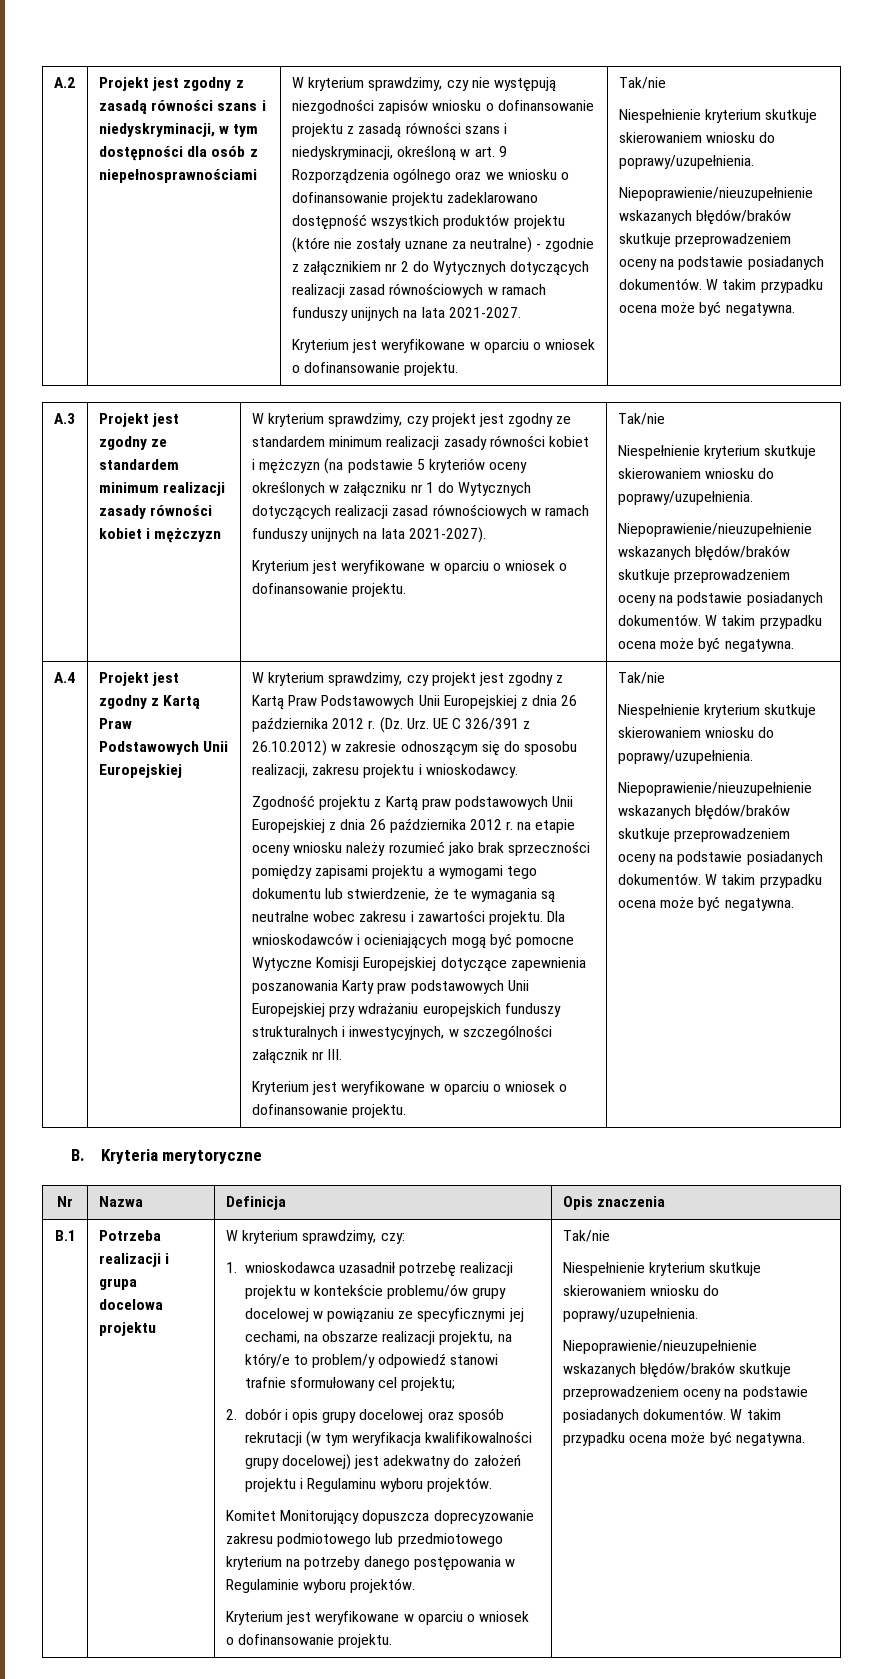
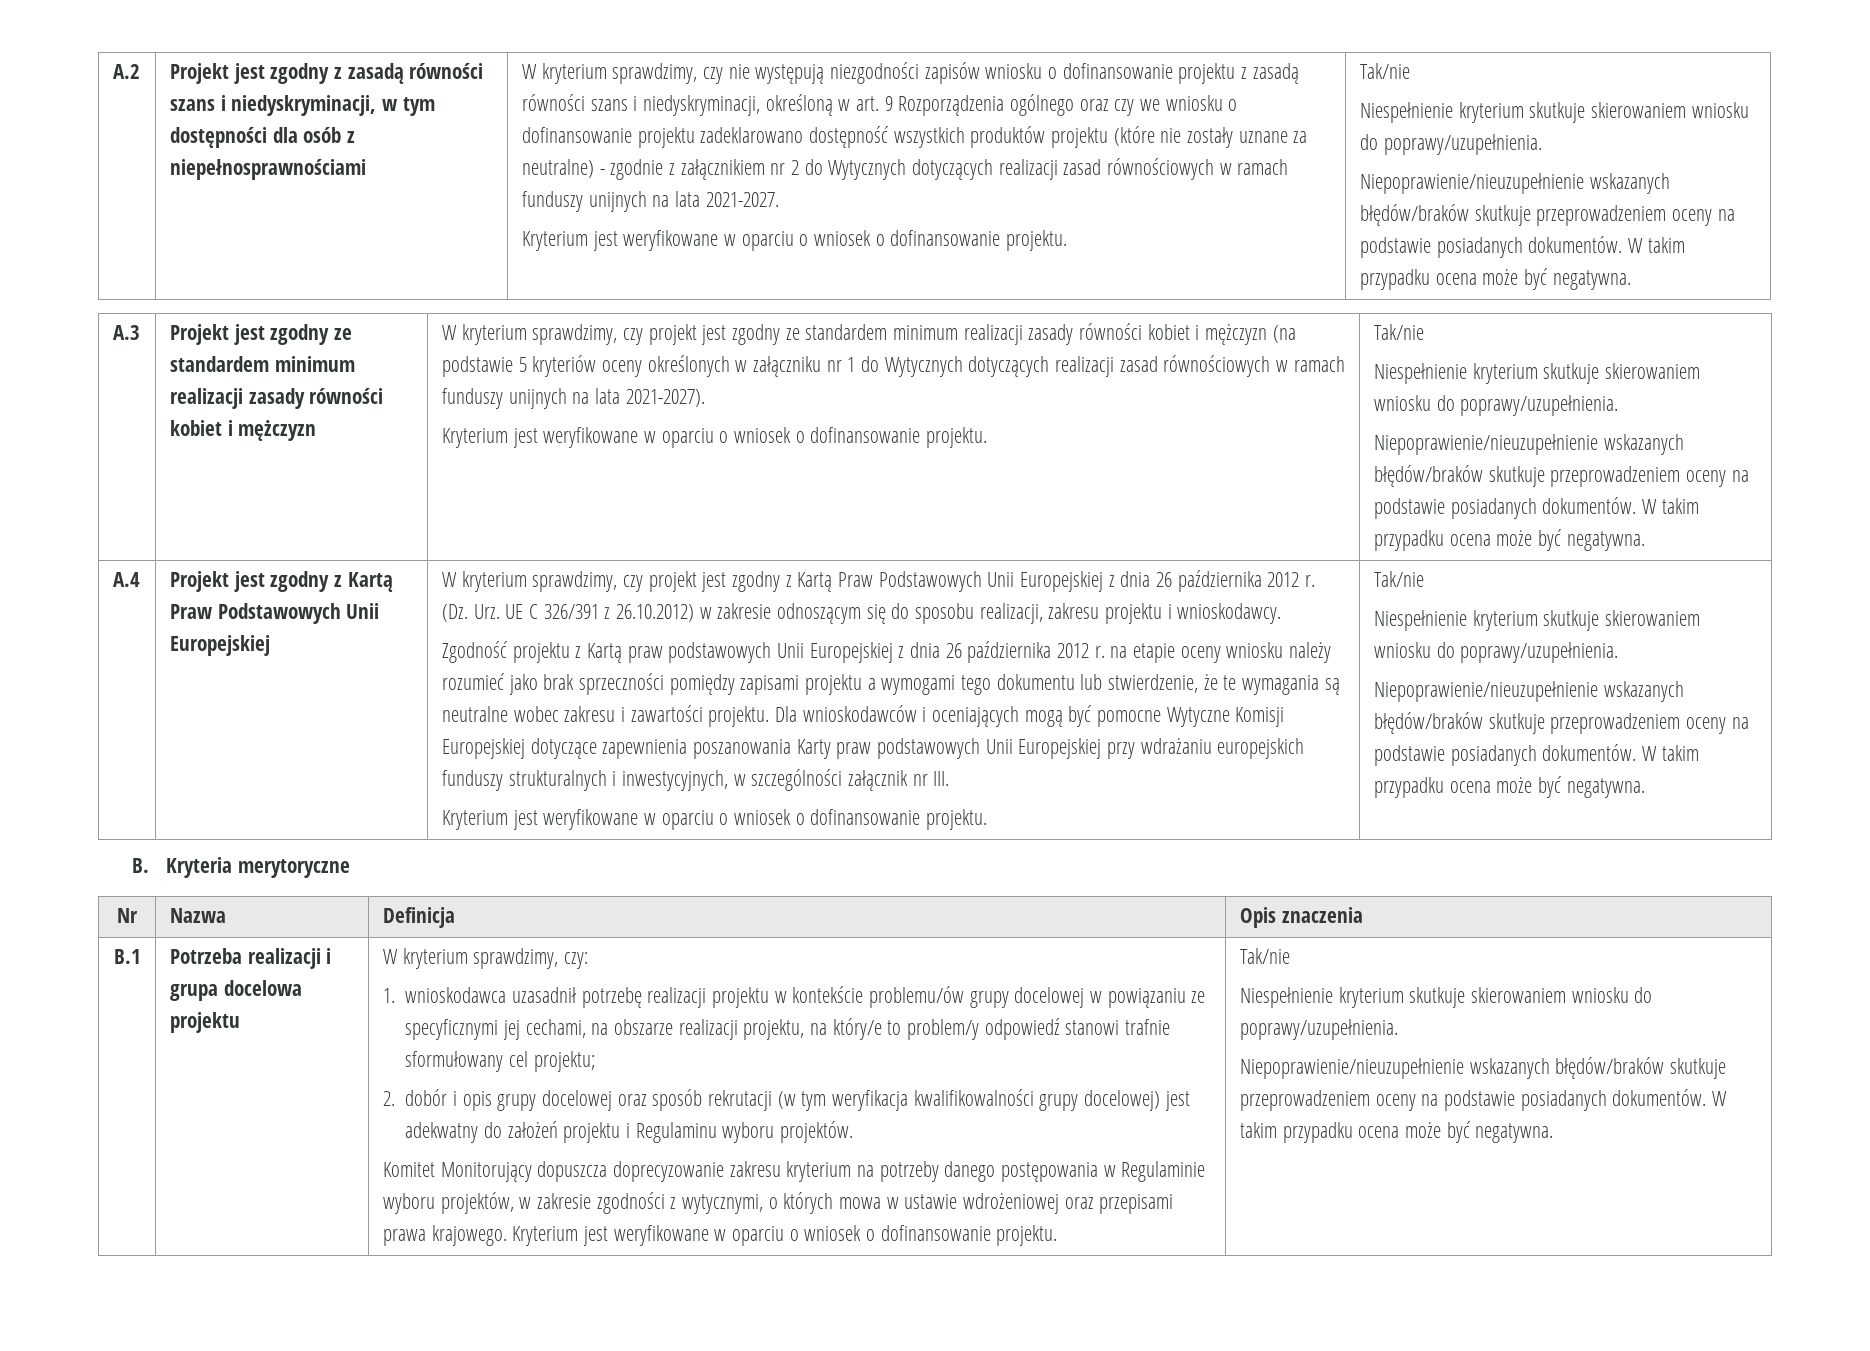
- W kryterium sprawdzimy, czy nie występują niezgodności zapisów wniosku o dofinansowanie projektu z zasadą równości szans i niedyskryminacji, określoną w art. 9 Rozporządzenia ogólnego oraz we wniosku o dofinansowanie projektu zadeklarowano dostępność wszystkich produktów projektu (które nie zostały uznane za neutralne) - zgodnie z załącznikiem nr 2 do Wytycznych dotyczących realizacji zasad równościowych w ramach funduszy unijnych na lata 2021-2027.
+ W kryterium sprawdzimy, czy nie występują niezgodności zapisów wniosku o dofinansowanie projektu z zasadą równości szans i niedyskryminacji, określoną w art. 9 Rozporządzenia ogólnego oraz czy we wniosku o dofinansowanie projektu zadeklarowano dostępność wszystkich produktów projektu (które nie zostały uznane za neutralne) - zgodnie z załącznikiem nr 2 do Wytycznych dotyczących realizacji zasad równościowych w ramach funduszy unijnych na lata 2021-2027.
- Dla wnioskodawców i ocieniających mogą być pomocne Wytyczne Komisji Europejskiej dotyczące zapewnienia poszanowania Karty praw podstawowych Unii Europejskiej przy wdrażaniu europejskich funduszy strukturalnych i inwestycyjnych, w szczególności załącznik nr III.
+ Dla wnioskodawców i oceniających mogą być pomocne Wytyczne Komisji Europejskiej dotyczące zapewnienia poszanowania Karty praw podstawowych Unii Europejskiej przy wdrażaniu europejskich funduszy strukturalnych i inwestycyjnych, w szczególności załącznik nr III.
- Komitet Monitorujący dopuszcza doprecyzowanie zakresu podmiotowego lub przedmiotowego kryterium na potrzeby danego postępowania w Regulaminie wyboru projektów.
- Kryterium jest weryfikowane w oparciu o wniosek o dofinansowanie projektu.
+ Komitet Monitorujący dopuszcza doprecyzowanie zakresu kryterium na potrzeby danego postępowania w Regulaminie wyboru projektów, w zakresie zgodności z wytycznymi, o których mowa w ustawie wdrożeniowej oraz przepisami prawa krajowego. Kryterium jest weryfikowane w oparciu o wniosek o dofinansowanie projektu.

